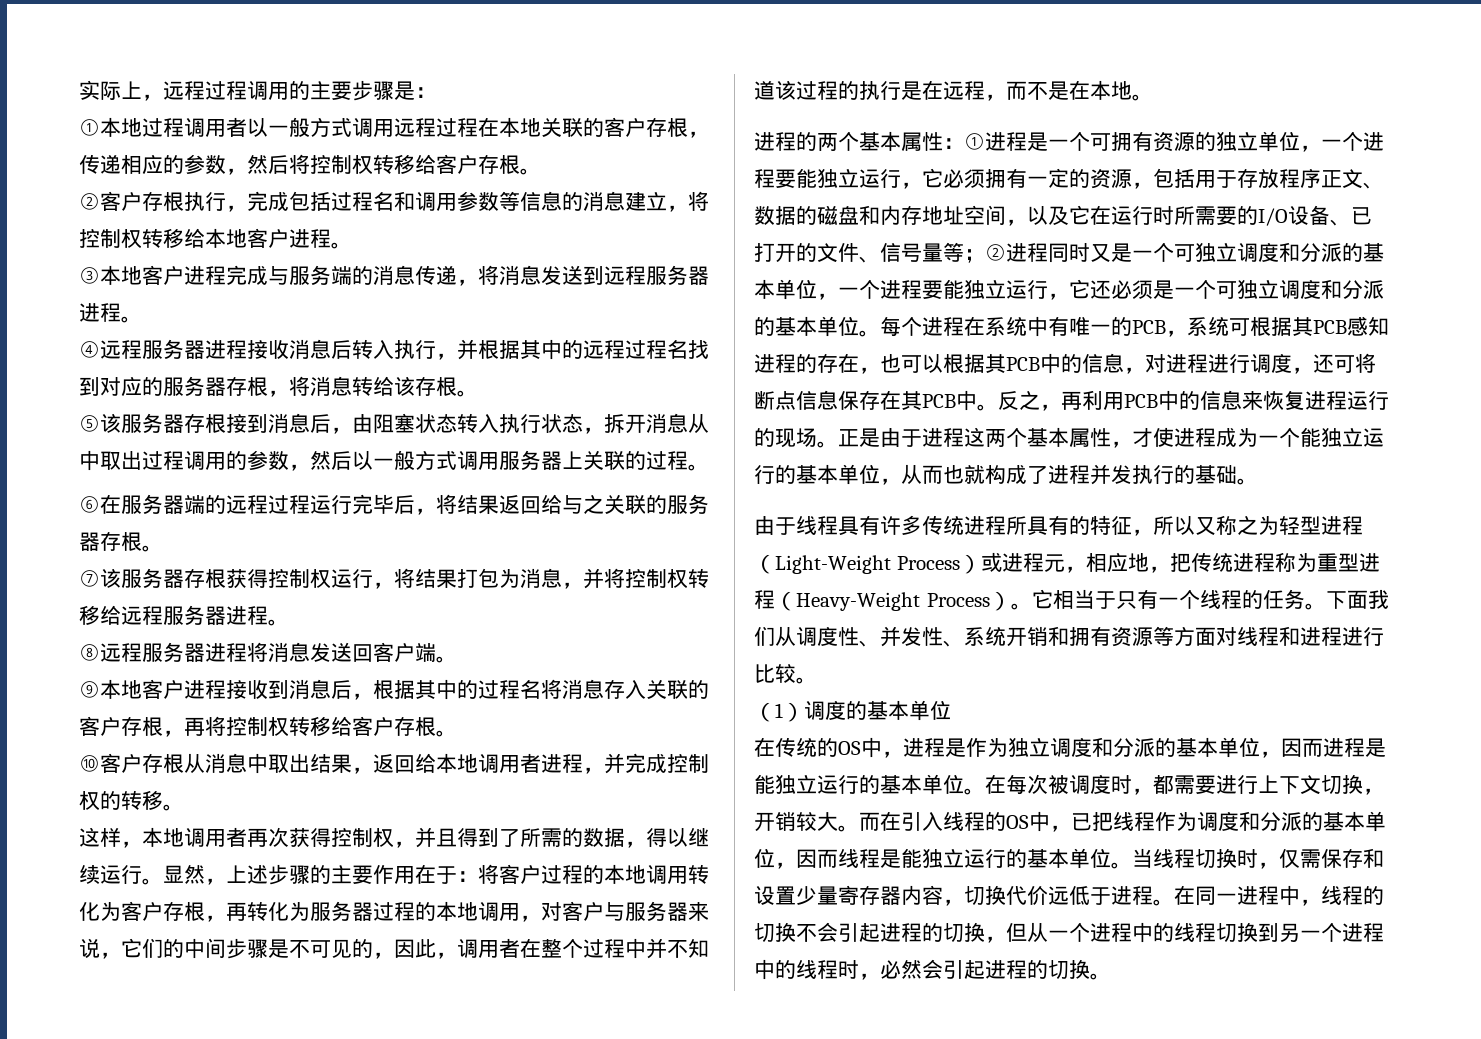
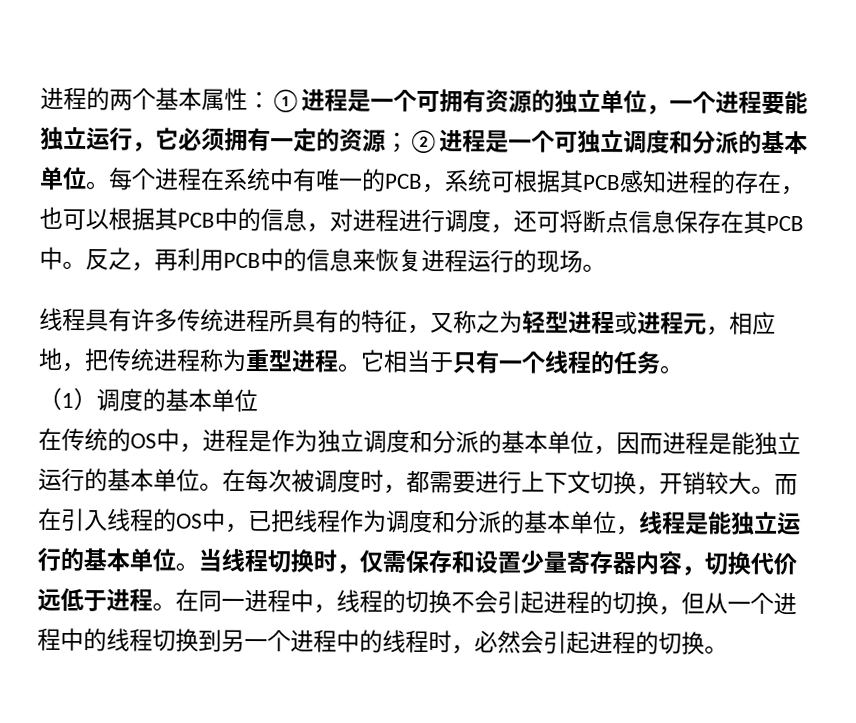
- 实际上，远程过程调用的主要步骤是：
- ①本地过程调用者以一般方式调用远程过程在本地关联的客户存根，传递相应的参数，然后将控制权转移给客户存根。
- ②客户存根执行，完成包括过程名和调用参数等信息的消息建立，将控制权转移给本地客户进程。
- ③本地客户进程完成与服务端的消息传递，将消息发送到远程服务器进程。
- ④远程服务器进程接收消息后转入执行，并根据其中的远程过程名找到对应的服务器存根，将消息转给该存根。
- ⑤该服务器存根接到消息后，由阻塞状态转入执行状态，拆开消息从中取出过程调用的参数，然后以一般方式调用服务器上关联的过程。
- ⑥在服务器端的远程过程运行完毕后，将结果返回给与之关联的服务器存根。
- ⑦该服务器存根获得控制权运行，将结果打包为消息，并将控制权转移给远程服务器进程。
- ⑧远程服务器进程将消息发送回客户端。
- ⑨本地客户进程接收到消息后，根据其中的过程名将消息存入关联的客户存根，再将控制权转移给客户存根。
- ⑩客户存根从消息中取出结果，返回给本地调用者进程，并完成控制权的转移。
- 这样，本地调用者再次获得控制权，并且得到了所需的数据，得以继续运行。显然，上述步骤的主要作用在于：将客户过程的本地调用转化为客户存根，再转化为服务器过程的本地调用，对客户与服务器来说，它们的中间步骤是不可见的，因此，调用者在整个过程中并不知道该过程的执行是在远程，而不是在本地。
- 进程的两个基本属性：①进程是一个可拥有资源的独立单位，一个进程要能独立运行，它必须拥有一定的资源，包括用于存放程序正文、数据的磁盘和内存地址空间，以及它在运行时所需要的I/O设备、已打开的文件、信号量等；②进程同时又是一个可独立调度和分派的基本单位，一个进程要能独立运行，它还必须是一个可独立调度和分派的基本单位。
+ 进程的两个基本属性：①进程是一个可拥有资源的独立单位，一个进程要能独立运行，它必须拥有一定的资源；②进程是一个可独立调度和分派的基本单位。
- 反之，再利用PCB中的信息来恢复进程运行的现场。正是由于进程这两个基本属性，才使进程成为一个能独立运行的基本单位，从而也就构成了进程并发执行的基础。
- 由于线程具有许多传统进程所具有的特征，所以又称之为轻型进程（Light-Weight Process）或进程元，相应地，把传统进程称为重型进程（Heavy-Weight Process）。
+ 反之，再利用PCB中的信息来恢复进程运行的现场。
+ 线程具有许多传统进程所具有的特征，又称之为轻型进程或进程元，相应地，把传统进程称为重型进程。
- 下面我们从调度性、并发性、系统开销和拥有资源等方面对线程和进程进行比较。
- 而在引入线程的OS中，已把线程作为调度和分派的基本单位，因而线程是能独立运行的基本单位。
+ 而在引入线程的OS中，已把线程作为调度和分派的基本单位，线程是能独立运行的基本单位。

